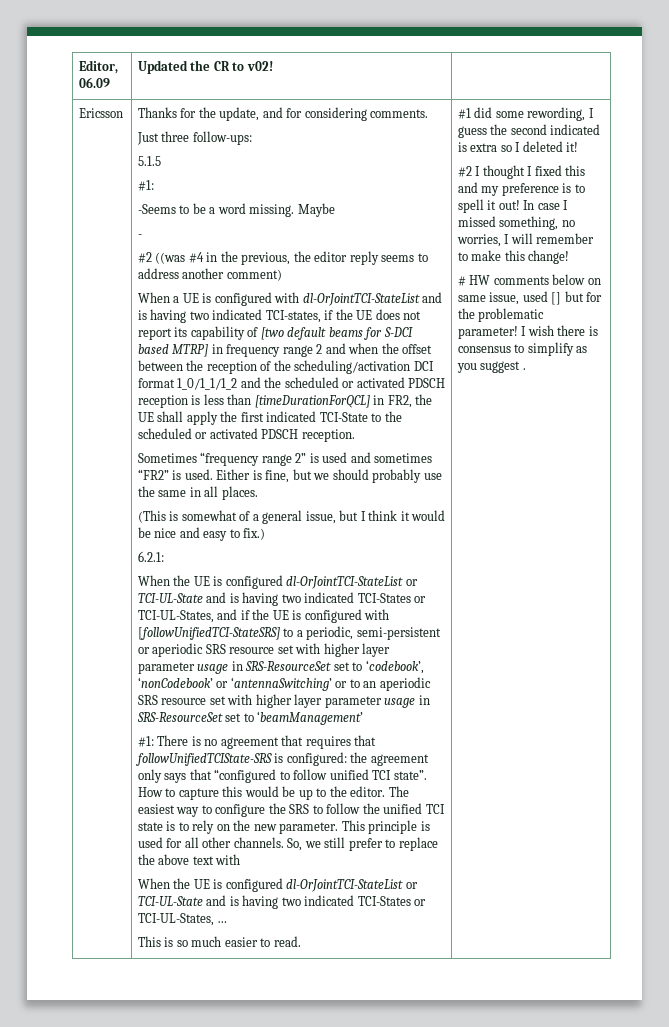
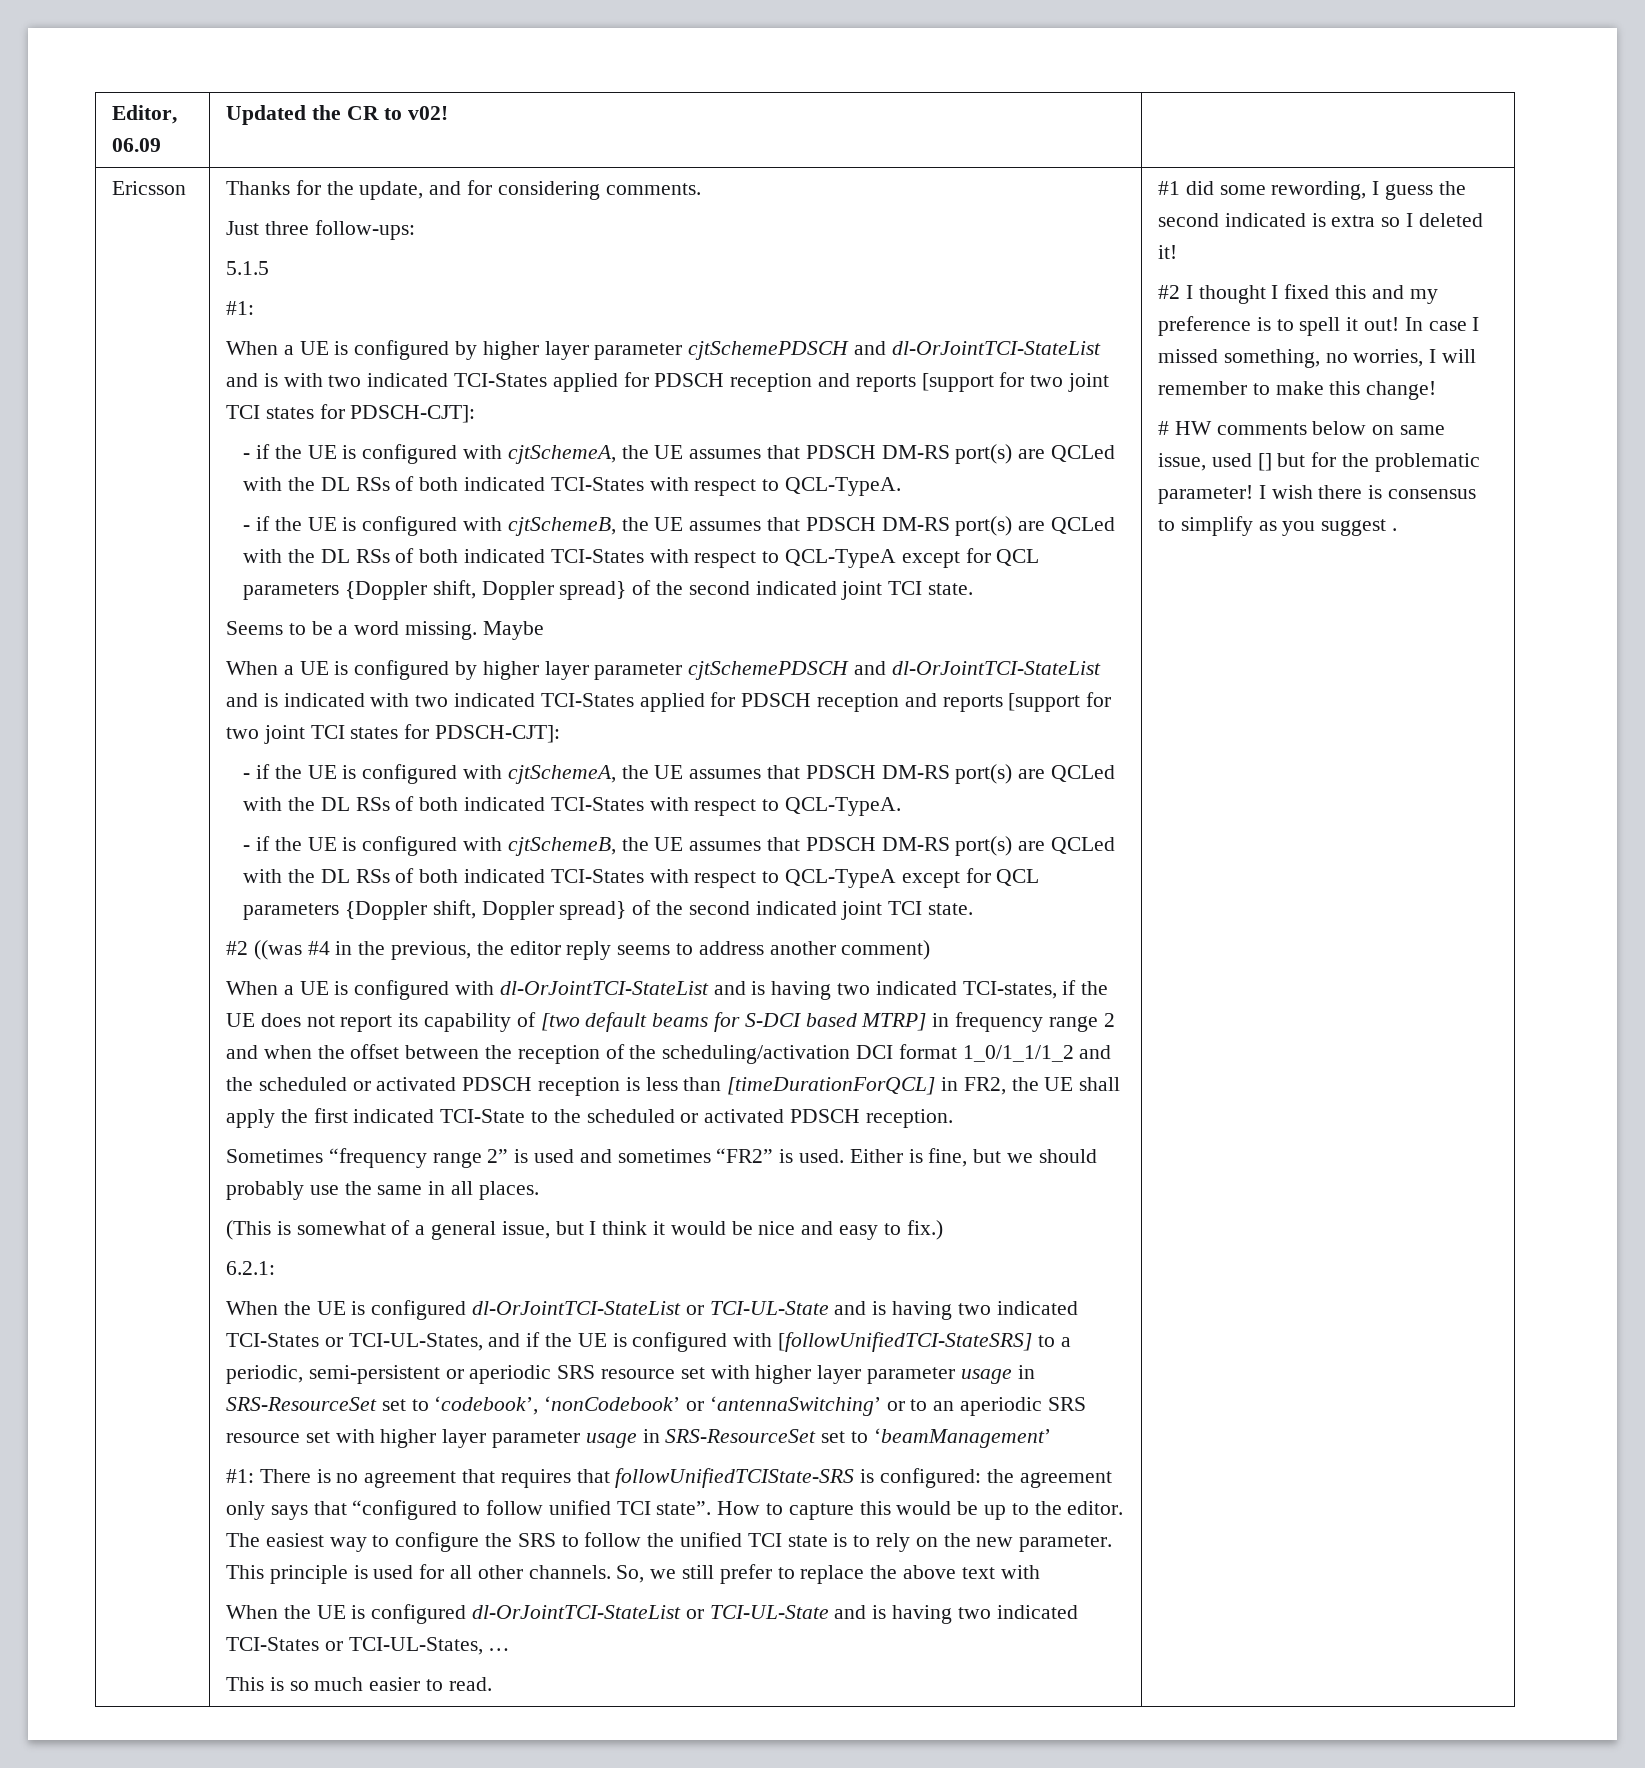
- -Seems to be a word missing.
+ When a UE is configured by higher layer parameter cjtSchemePDSCH and dl-OrJointTCI-StateList and is with two indicated TCI-States applied for PDSCH reception and reports [support for two joint TCI states for PDSCH-CJT]:
+ - if the UE is configured with cjtSchemeA, the UE assumes that PDSCH DM-RS port(s) are QCLed with the DL RSs of both indicated TCI-States with respect to QCL-TypeA.
+ - if the UE is configured with cjtSchemeB, the UE assumes that PDSCH DM-RS port(s) are QCLed with the DL RSs of both indicated TCI-States with respect to QCL-TypeA except for QCL parameters {Doppler shift, Doppler spread} of the second indicated joint TCI state.
+ Seems to be a word missing.
- -
+ When a UE is configured by higher layer parameter cjtSchemePDSCH and dl-OrJointTCI-StateList and is indicated with two indicated TCI-States applied for PDSCH reception and reports [support for two joint TCI states for PDSCH-CJT]:
+ - if the UE is configured with cjtSchemeA, the UE assumes that PDSCH DM-RS port(s) are QCLed with the DL RSs of both indicated TCI-States with respect to QCL-TypeA.
+ - if the UE is configured with cjtSchemeB, the UE assumes that PDSCH DM-RS port(s) are QCLed with the DL RSs of both indicated TCI-States with respect to QCL-TypeA except for QCL parameters {Doppler shift, Doppler spread} of the second indicated joint TCI state.

